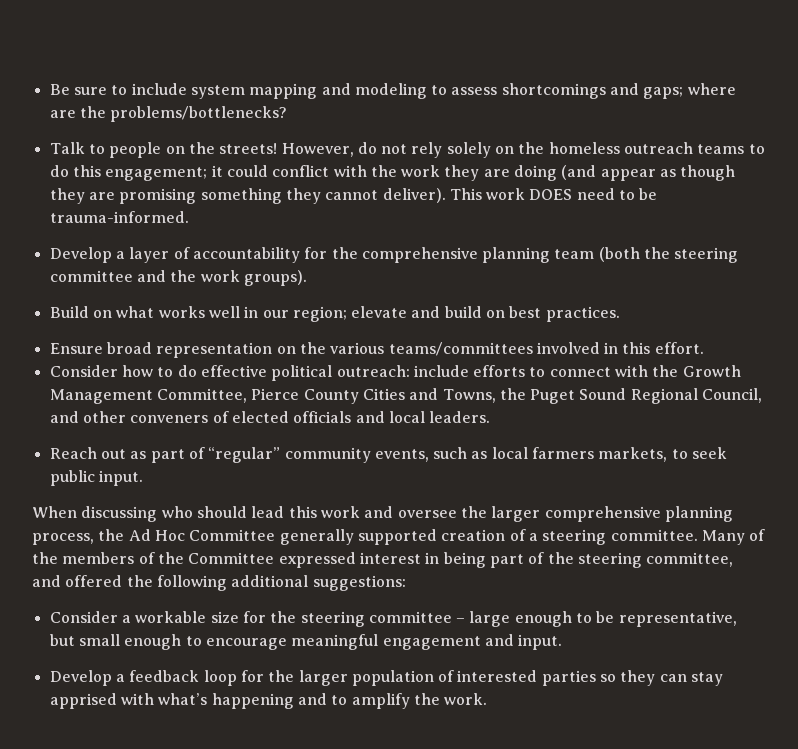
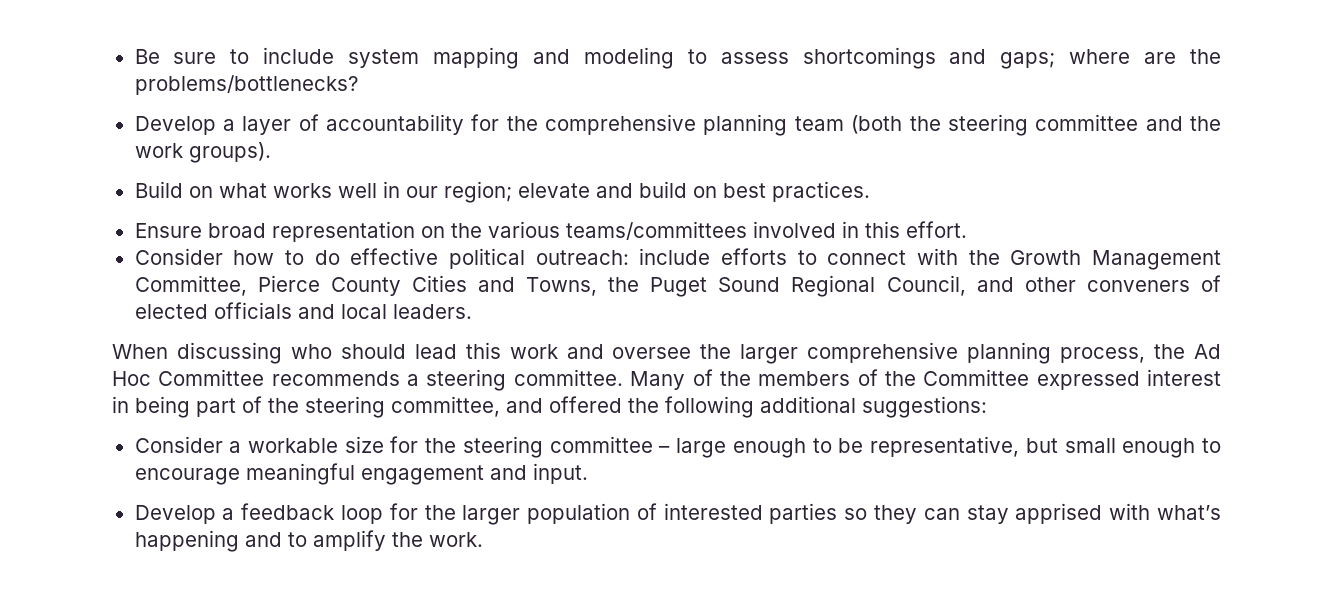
- Talk to people on the streets! However, do not rely solely on the homeless outreach teams to do this engagement; it could conflict with the work they are doing (and appear as though they are promising something they cannot deliver). This work DOES need to be trauma-informed.
- Reach out as part of “regular” community events, such as local farmers markets, to seek public input.
- When discussing who should lead this work and oversee the larger comprehensive planning process, the Ad Hoc Committee generally supported creation of a steering committee.
+ When discussing who should lead this work and oversee the larger comprehensive planning process, the Ad Hoc Committee recommends a steering committee.

